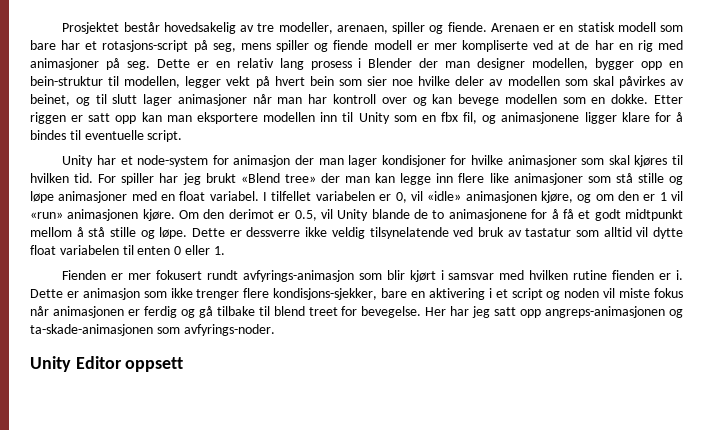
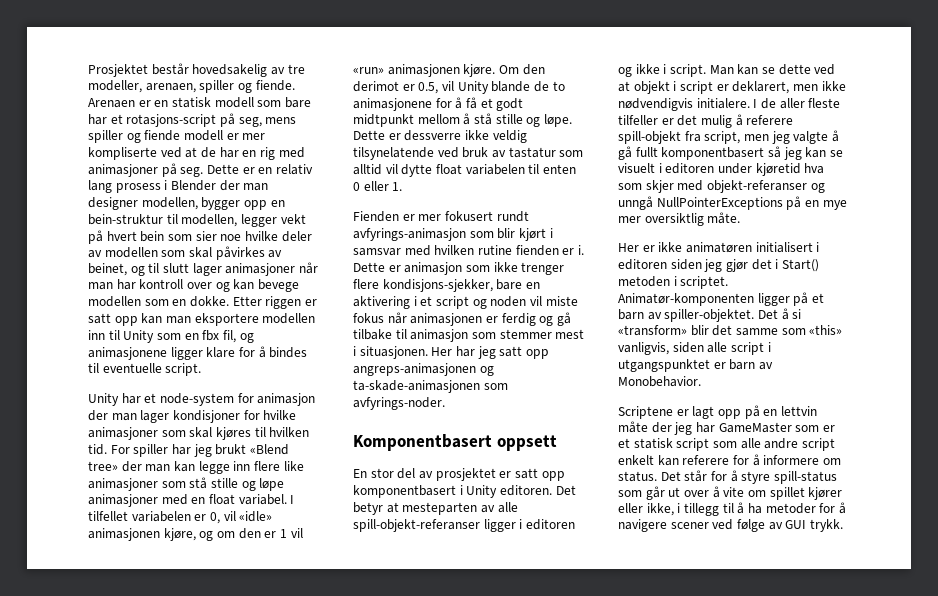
- Dette er animasjon som ikke trenger flere kondisjons-sjekker, bare en aktivering i et script og noden vil miste fokus når animasjonen er ferdig og gå tilbake til blend treet for bevegelse.
+ Dette er animasjon som ikke trenger flere kondisjons-sjekker, bare en aktivering i et script og noden vil miste fokus når animasjonen er ferdig og gå tilbake til animasjon som stemmer mest i situasjonen.
- Unity Editor oppsett
+ Komponentbasert oppsett
+ En stor del av prosjektet er satt opp komponentbasert i Unity editoren. Det betyr at mesteparten av alle spill-objekt-referanser ligger i editoren og ikke i script. Man kan se dette ved at objekt i script er deklarert, men ikke nødvendigvis initialere. I de aller fleste tilfeller er det mulig å referere spill-objekt fra script, men jeg valgte å gå fullt komponentbasert så jeg kan se visuelt i editoren under kjøretid hva som skjer med objekt-referanser og unngå NullPointerExceptions på en mye mer oversiktlig måte.
+ Her er ikke animatøren initialisert i editoren siden jeg gjør det i Start() metoden i scriptet. Animatør-komponenten ligger på et barn av spiller-objektet. Det å si «transform» blir det samme som «this» vanligvis, siden alle script i utgangspunktet er barn av Monobehavior.
+ Scriptene er lagt opp på en lettvin måte der jeg har GameMaster som er et statisk script som alle andre script enkelt kan referere for å informere om status. Det står for å styre spill-status som går ut over å vite om spillet kjører eller ikke, i tillegg til å ha metoder for å navigere scener ved følge av GUI trykk.

